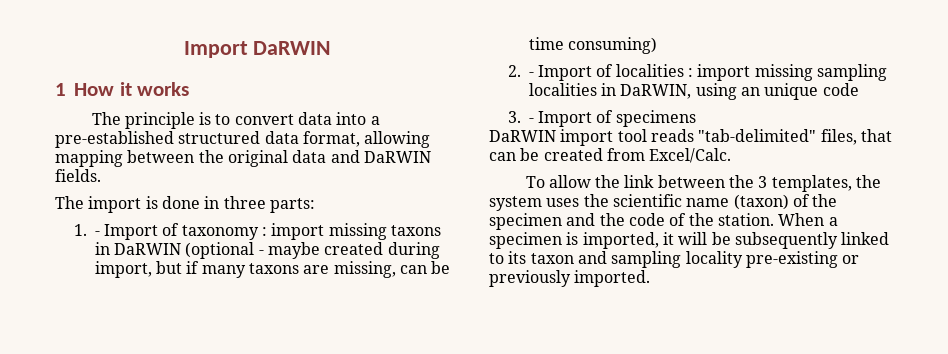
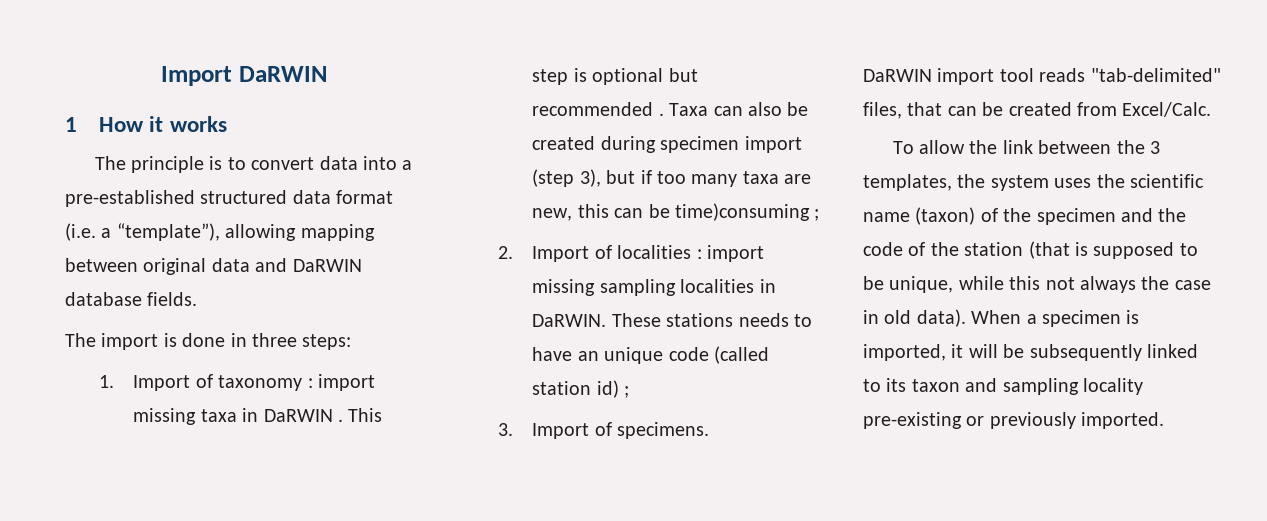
- The principle is to convert data into a pre-established structured data format, allowing mapping between the original data and DaRWIN fields.
+ The principle is to convert data into a pre-established structured data format (i.e. a “template”), allowing mapping between original data and DaRWIN database fields.
- The import is done in three parts:
+ The import is done in three steps:
- 1. - Import of taxonomy : import missing taxons in DaRWIN (optional - maybe created during import, but if many taxons are missing, can be time consuming)
+ 1. Import of taxonomy : import missing taxa in DaRWIN . This step is optional but recommended . Taxa can also be created during specimen import (step 3), but if too many taxa are new, this can be time)consuming ;
- 2. - Import of localities : import missing sampling localities in DaRWIN, using an unique code
+ 2. Import of localities : import missing sampling localities in DaRWIN. These stations needs to have an unique code (called station id) ;
- 3. - Import of specimens
+ 3. Import of specimens.
- To allow the link between the 3 templates, the system uses the scientific name (taxon) of the specimen and the code of the station.
+ To allow the link between the 3 templates, the system uses the scientific name (taxon) of the specimen and the code of the station (that is supposed to be unique, while this not always the case in old data).

